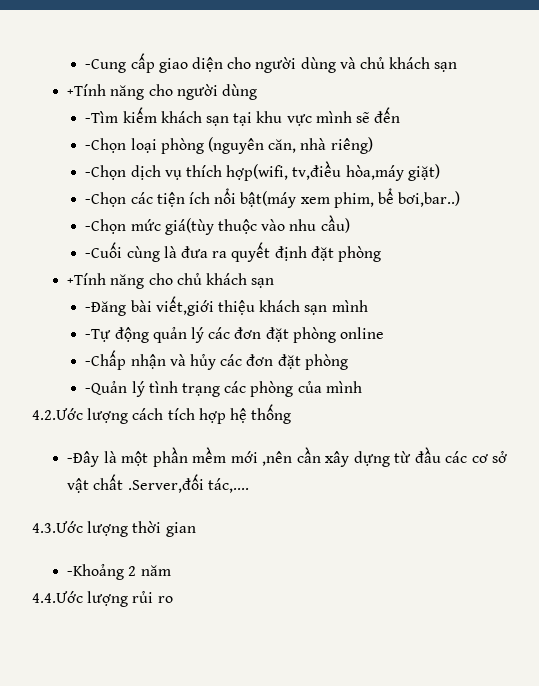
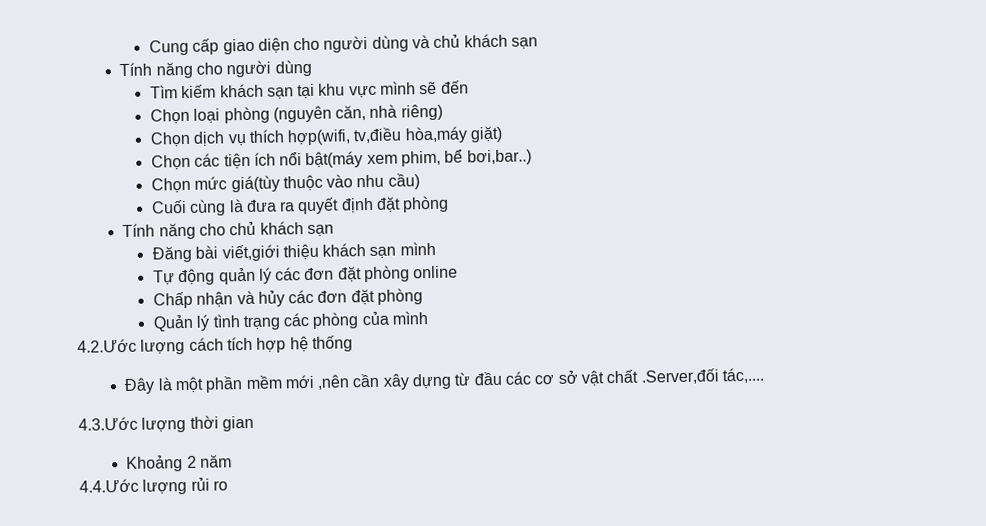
- -Cung cấp giao diện cho người dùng và chủ khách sạn
+ Cung cấp giao diện cho người dùng và chủ khách sạn
- +Tính năng cho người dùng
+ Tính năng cho người dùng
- -Tìm kiếm khách sạn tại khu vực mình sẽ đến
+ Tìm kiếm khách sạn tại khu vực mình sẽ đến
- -Chọn loại phòng (nguyên căn, nhà riêng)
+ Chọn loại phòng (nguyên căn, nhà riêng)
- -Chọn dịch vụ thích hợp(wifi, tv,điều hòa,máy giặt)
+ Chọn dịch vụ thích hợp(wifi, tv,điều hòa,máy giặt)
- -Chọn các tiện ích nổi bật(máy xem phim, bể bơi,bar..)
+ Chọn các tiện ích nổi bật(máy xem phim, bể bơi,bar..)
- -Chọn mức giá(tùy thuộc vào nhu cầu)
+ Chọn mức giá(tùy thuộc vào nhu cầu)
- -Cuối cùng là đưa ra quyết định đặt phòng
+ Cuối cùng là đưa ra quyết định đặt phòng
- +Tính năng cho chủ khách sạn
+ Tính năng cho chủ khách sạn
- -Đăng bài viết,giới thiệu khách sạn mình
+ Đăng bài viết,giới thiệu khách sạn mình
- -Tự động quản lý các đơn đặt phòng online
+ Tự động quản lý các đơn đặt phòng online
- -Chấp nhận và hủy các đơn đặt phòng
+ Chấp nhận và hủy các đơn đặt phòng
- -Quản lý tình trạng các phòng của mình
+ Quản lý tình trạng các phòng của mình
- -Đây là một phần mềm mới ,nên cần xây dựng từ đầu các cơ sở vật chất .Server,đối tác,....
+ Đây là một phần mềm mới ,nên cần xây dựng từ đầu các cơ sở vật chất .Server,đối tác,....
- -Khoảng 2 năm
+ Khoảng 2 năm

